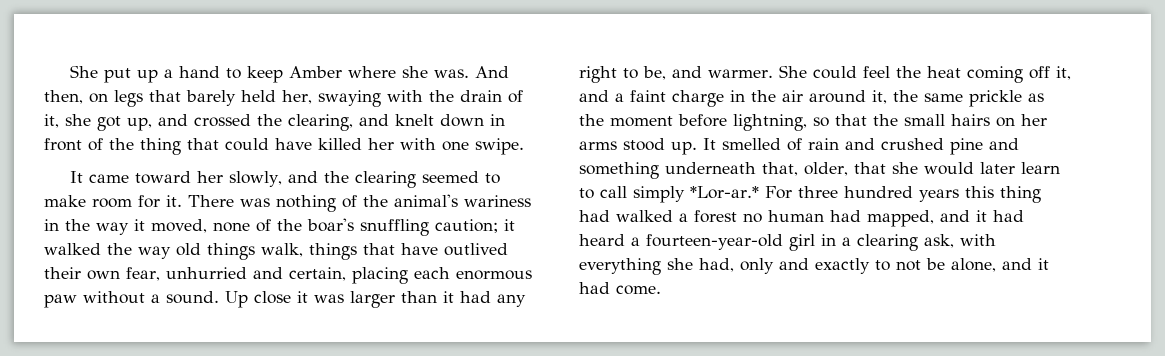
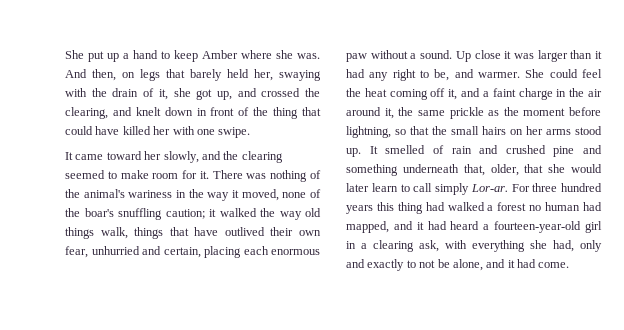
- It smelled of rain and crushed pine and something underneath that, older, that she would later learn to call simply *Lor-ar.* For three hundred years this thing had walked a forest no human had mapped, and it had heard a fourteen-year-old girl in a clearing ask, with everything she had, only and exactly to not be alone, and it had come.
+ It smelled of rain and crushed pine and something underneath that, older, that she would later learn to call simply Lor-ar. For three hundred years this thing had walked a forest no human had mapped, and it had heard a fourteen-year-old girl in a clearing ask, with everything she had, only and exactly to not be alone, and it had come.

